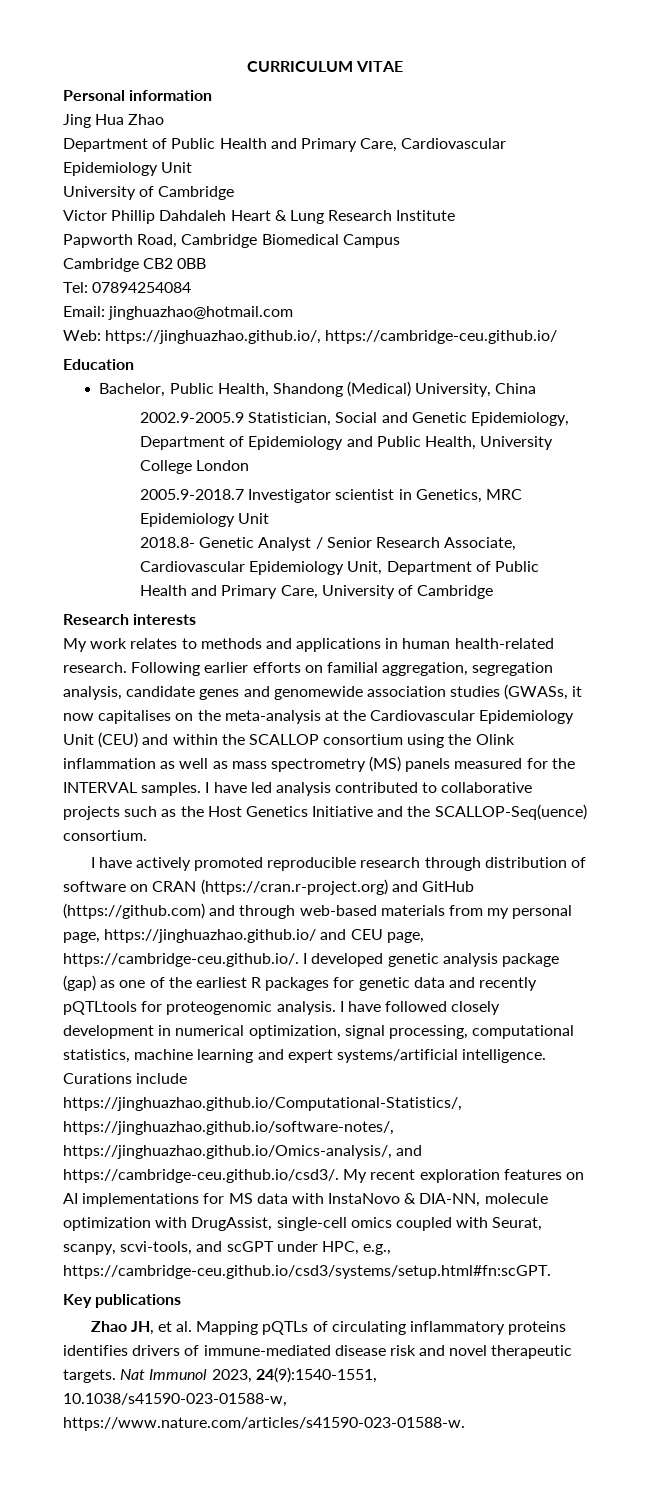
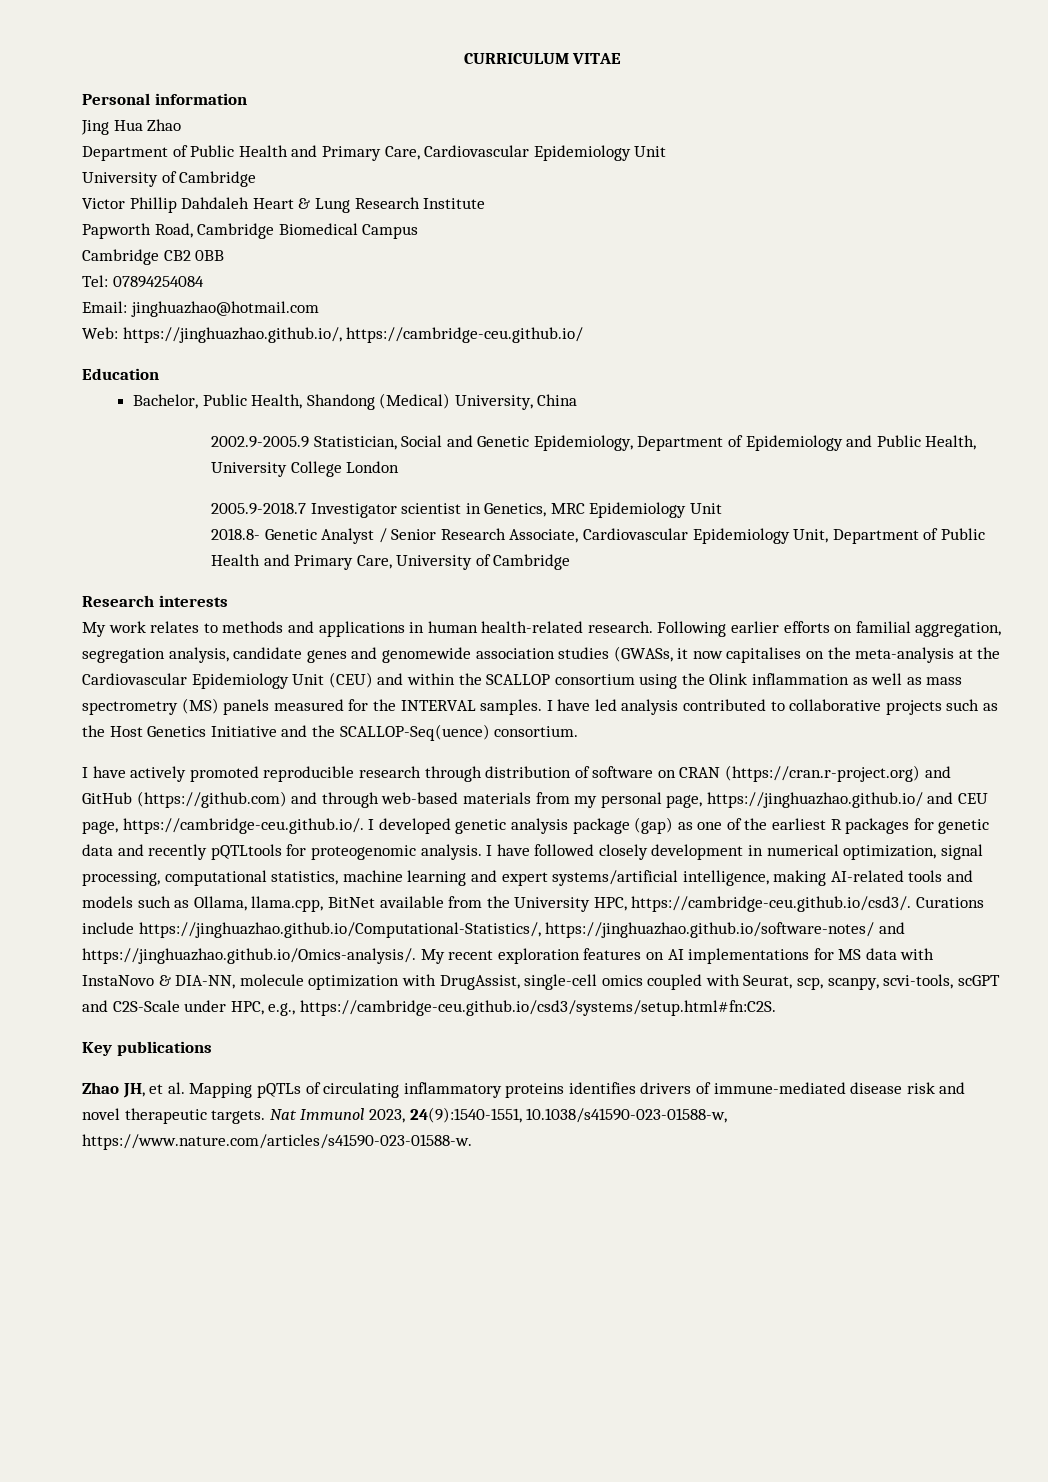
- I have followed closely development in numerical optimization, signal processing, computational statistics, machine learning and expert systems/artificial intelligence. Curations include https://jinghuazhao.github.io/Computational-Statistics/, https://jinghuazhao.github.io/software-notes/, https://jinghuazhao.github.io/Omics-analysis/, and https://cambridge-ceu.github.io/csd3/. My recent exploration features on AI implementations for MS data with InstaNovo & DIA-NN, molecule optimization with DrugAssist, single-cell omics coupled with Seurat, scanpy, scvi-tools, and scGPT under HPC, e.g., https://cambridge-ceu.github.io/csd3/systems/setup.html#fn:scGPT.
+ I have followed closely development in numerical optimization, signal processing, computational statistics, machine learning and expert systems/artificial intelligence, making AI-related tools and models such as Ollama, llama.cpp, BitNet available from the University HPC, https://cambridge-ceu.github.io/csd3/. Curations include https://jinghuazhao.github.io/Computational-Statistics/, https://jinghuazhao.github.io/software-notes/ and https://jinghuazhao.github.io/Omics-analysis/. My recent exploration features on AI implementations for MS data with InstaNovo & DIA-NN, molecule optimization with DrugAssist, single-cell omics coupled with Seurat, scp, scanpy, scvi-tools, scGPT and C2S-Scale under HPC, e.g., https://cambridge-ceu.github.io/csd3/systems/setup.html#fn:C2S.

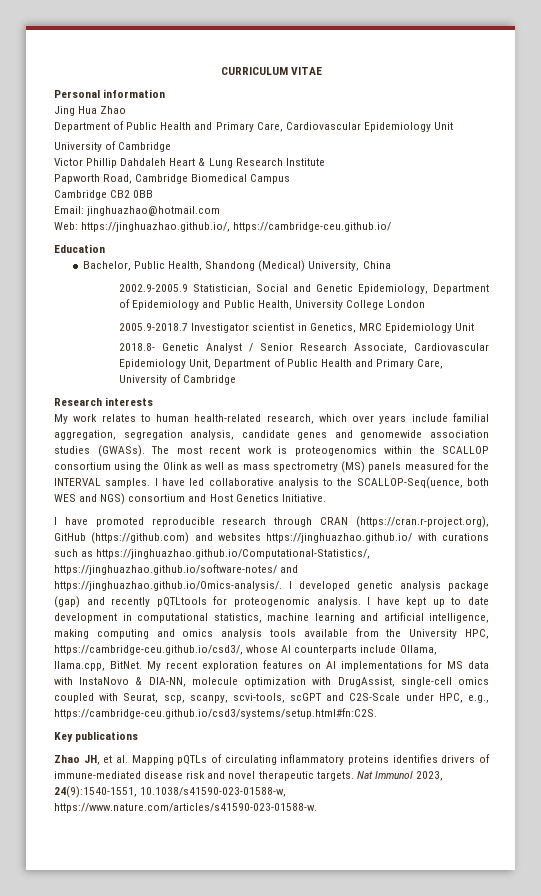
- Tel: 07894254084
- My work relates to methods and applications in human health-related research. Following earlier efforts on familial aggregation, segregation analysis, candidate genes and genomewide association studies (GWASs, it now capitalises on the meta-analysis at the Cardiovascular Epidemiology Unit (CEU) and within the SCALLOP consortium using the Olink inflammation as well as mass spectrometry (MS) panels measured for the INTERVAL samples.
+ My work relates to human health-related research, which over years include familial aggregation, segregation analysis, candidate genes and genomewide association studies (GWASs). The most recent work is proteogenomics within the SCALLOP consortium using the Olink as well as mass spectrometry (MS) panels measured for the INTERVAL samples.
- I have led analysis contributed to collaborative projects such as the Host Genetics Initiative and the SCALLOP-Seq(uence) consortium.
- I have actively promoted reproducible research through distribution of software on CRAN (https://cran.r-project.org) and GitHub (https://github.com) and through web-based materials from my personal page, https://jinghuazhao.github.io/ and CEU page, https://cambridge-ceu.github.io/. I developed genetic analysis package (gap) as one of the earliest R packages for genetic data and recently pQTLtools for proteogenomic analysis.
+ I have led collaborative analysis to the SCALLOP-Seq(uence, both WES and NGS) consortium and Host Genetics Initiative.
+ I have promoted reproducible research through CRAN (https://cran.r-project.org), GitHub (https://github.com) and websites https://jinghuazhao.github.io/ with curations such as https://jinghuazhao.github.io/Computational-Statistics/, https://jinghuazhao.github.io/software-notes/ and https://jinghuazhao.github.io/Omics-analysis/. I developed genetic analysis package (gap) and recently pQTLtools for proteogenomic analysis.
- I have followed closely development in numerical optimization, signal processing, computational statistics, machine learning and expert systems/artificial intelligence, making AI-related tools and models such as Ollama, llama.cpp, BitNet available from the University HPC, https://cambridge-ceu.github.io/csd3/. Curations include https://jinghuazhao.github.io/Computational-Statistics/, https://jinghuazhao.github.io/software-notes/ and https://jinghuazhao.github.io/Omics-analysis/. My recent exploration features on AI implementations for MS data with InstaNovo & DIA-NN, molecule optimization with DrugAssist, single-cell omics coupled with Seurat, scp, scanpy, scvi-tools, scGPT and C2S-Scale under HPC, e.g., https://cambridge-ceu.github.io/csd3/systems/setup.html#fn:C2S.
+ I have kept up to date development in computational statistics, machine learning and artificial intelligence, making computing and omics analysis tools available from the University HPC, https://cambridge-ceu.github.io/csd3/, whose AI counterparts include Ollama, llama.cpp, BitNet. My recent exploration features on AI implementations for MS data with InstaNovo & DIA-NN, molecule optimization with DrugAssist, single-cell omics coupled with Seurat, scp, scanpy, scvi-tools, scGPT and C2S-Scale under HPC, e.g., https://cambridge-ceu.github.io/csd3/systems/setup.html#fn:C2S.

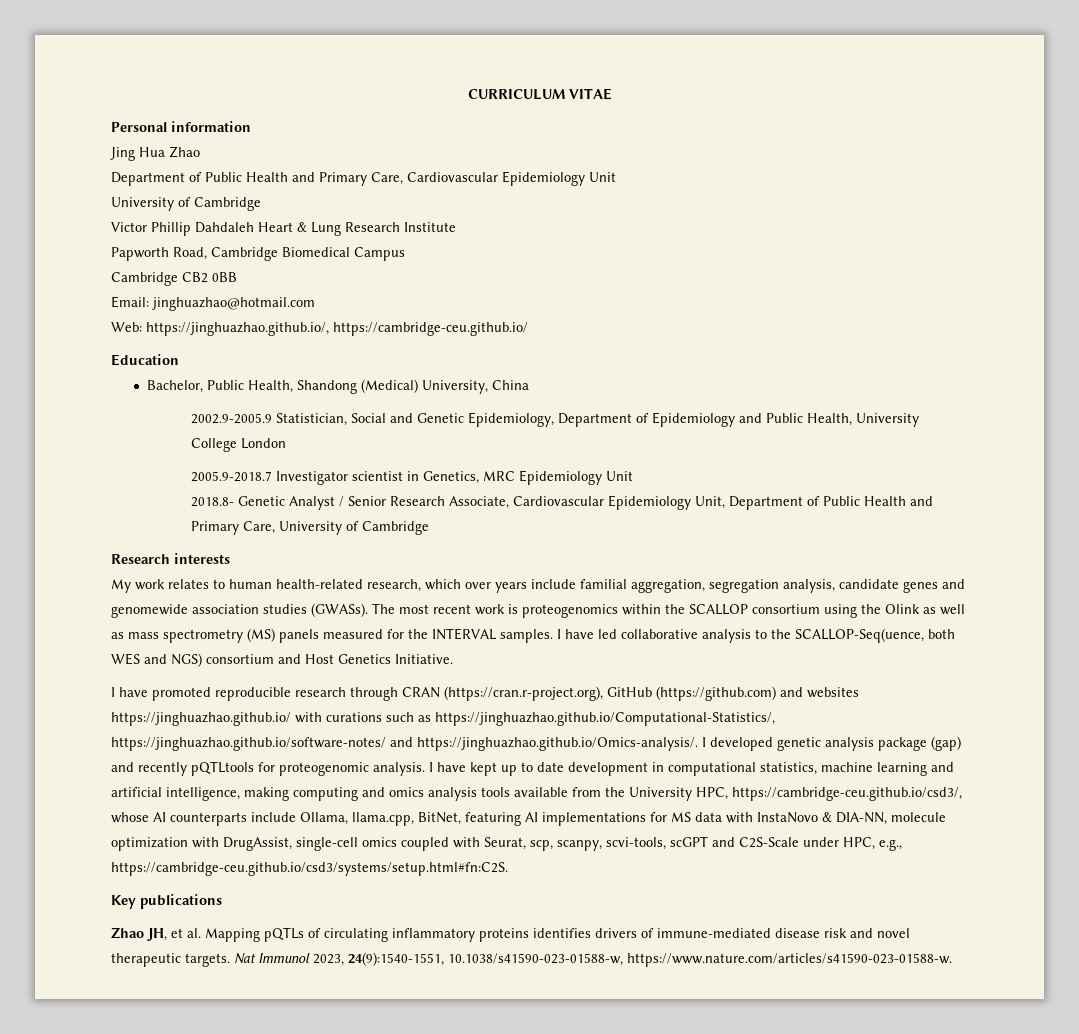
- I have kept up to date development in computational statistics, machine learning and artificial intelligence, making computing and omics analysis tools available from the University HPC, https://cambridge-ceu.github.io/csd3/, whose AI counterparts include Ollama, llama.cpp, BitNet. My recent exploration features on AI implementations for MS data with InstaNovo & DIA-NN, molecule optimization with DrugAssist, single-cell omics coupled with Seurat, scp, scanpy, scvi-tools, scGPT and C2S-Scale under HPC, e.g., https://cambridge-ceu.github.io/csd3/systems/setup.html#fn:C2S.
+ I have kept up to date development in computational statistics, machine learning and artificial intelligence, making computing and omics analysis tools available from the University HPC, https://cambridge-ceu.github.io/csd3/, whose AI counterparts include Ollama, llama.cpp, BitNet, featuring AI implementations for MS data with InstaNovo & DIA-NN, molecule optimization with DrugAssist, single-cell omics coupled with Seurat, scp, scanpy, scvi-tools, scGPT and C2S-Scale under HPC, e.g., https://cambridge-ceu.github.io/csd3/systems/setup.html#fn:C2S.

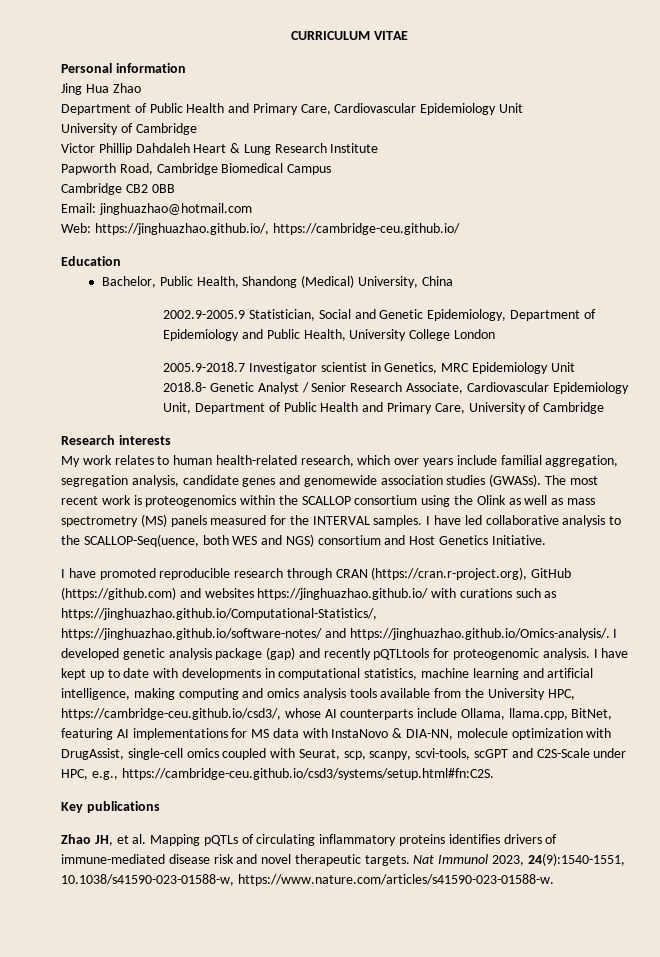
- I have kept up to date development in computational statistics, machine learning and artificial intelligence, making computing and omics analysis tools available from the University HPC, https://cambridge-ceu.github.io/csd3/, whose AI counterparts include Ollama, llama.cpp, BitNet, featuring AI implementations for MS data with InstaNovo & DIA-NN, molecule optimization with DrugAssist, single-cell omics coupled with Seurat, scp, scanpy, scvi-tools, scGPT and C2S-Scale under HPC, e.g., https://cambridge-ceu.github.io/csd3/systems/setup.html#fn:C2S.
+ I have kept up to date with developments in computational statistics, machine learning and artificial intelligence, making computing and omics analysis tools available from the University HPC, https://cambridge-ceu.github.io/csd3/, whose AI counterparts include Ollama, llama.cpp, BitNet, featuring AI implementations for MS data with InstaNovo & DIA-NN, molecule optimization with DrugAssist, single-cell omics coupled with Seurat, scp, scanpy, scvi-tools, scGPT and C2S-Scale under HPC, e.g., https://cambridge-ceu.github.io/csd3/systems/setup.html#fn:C2S.

